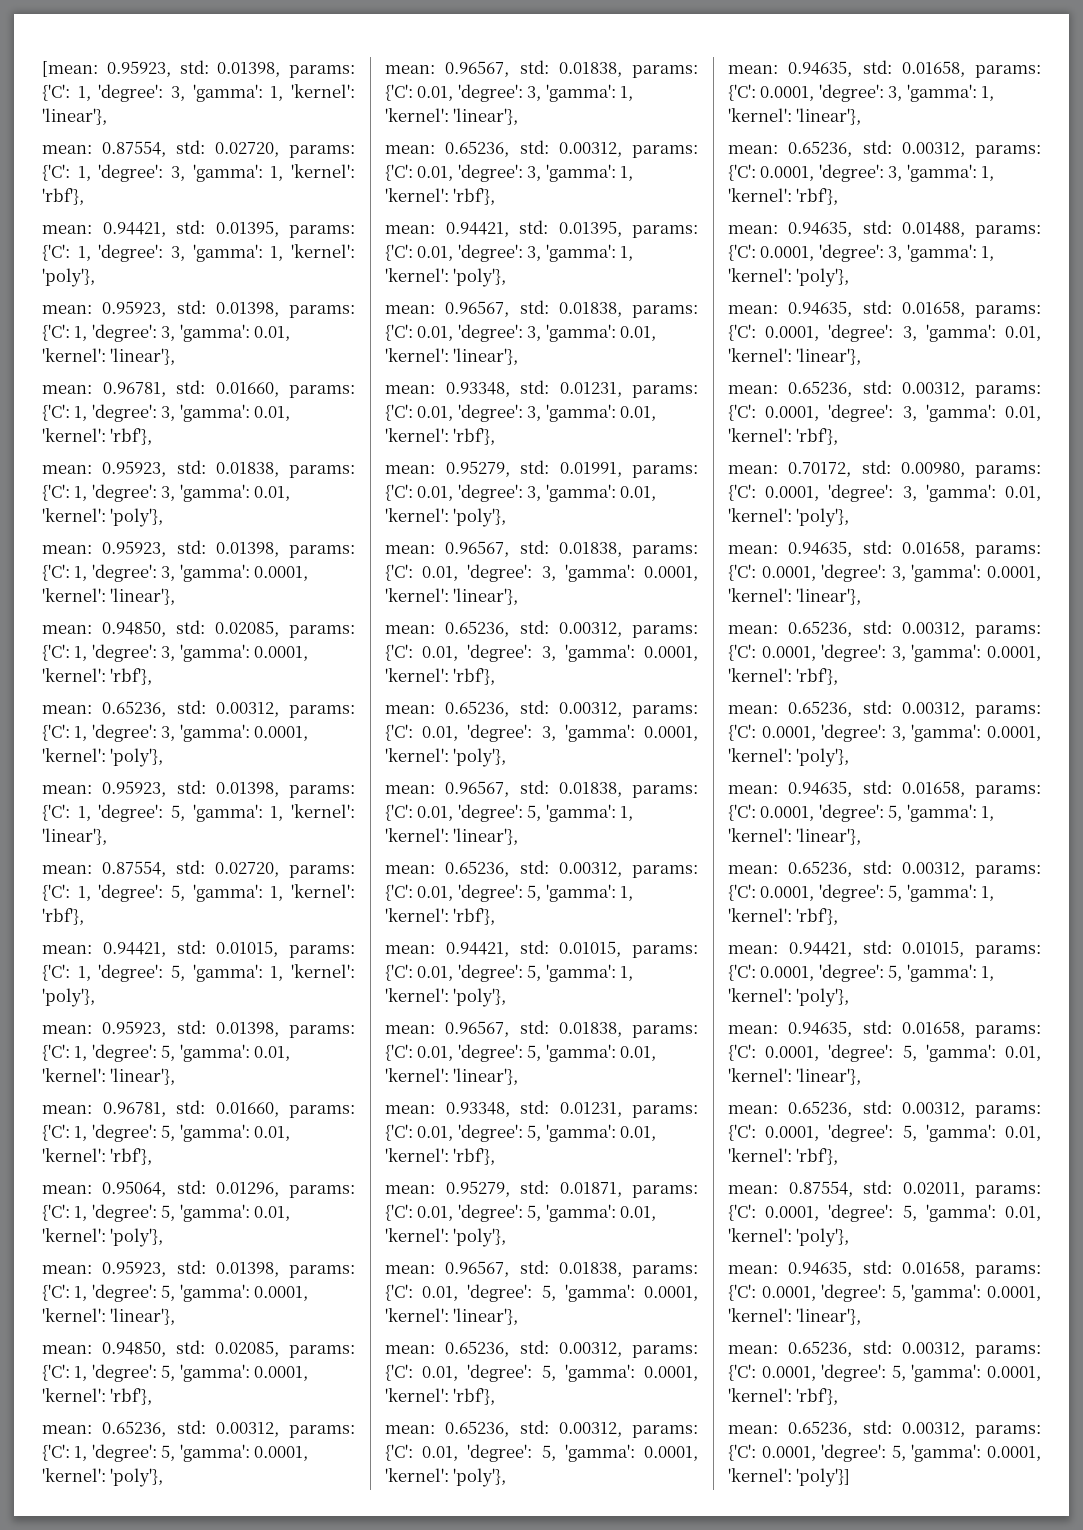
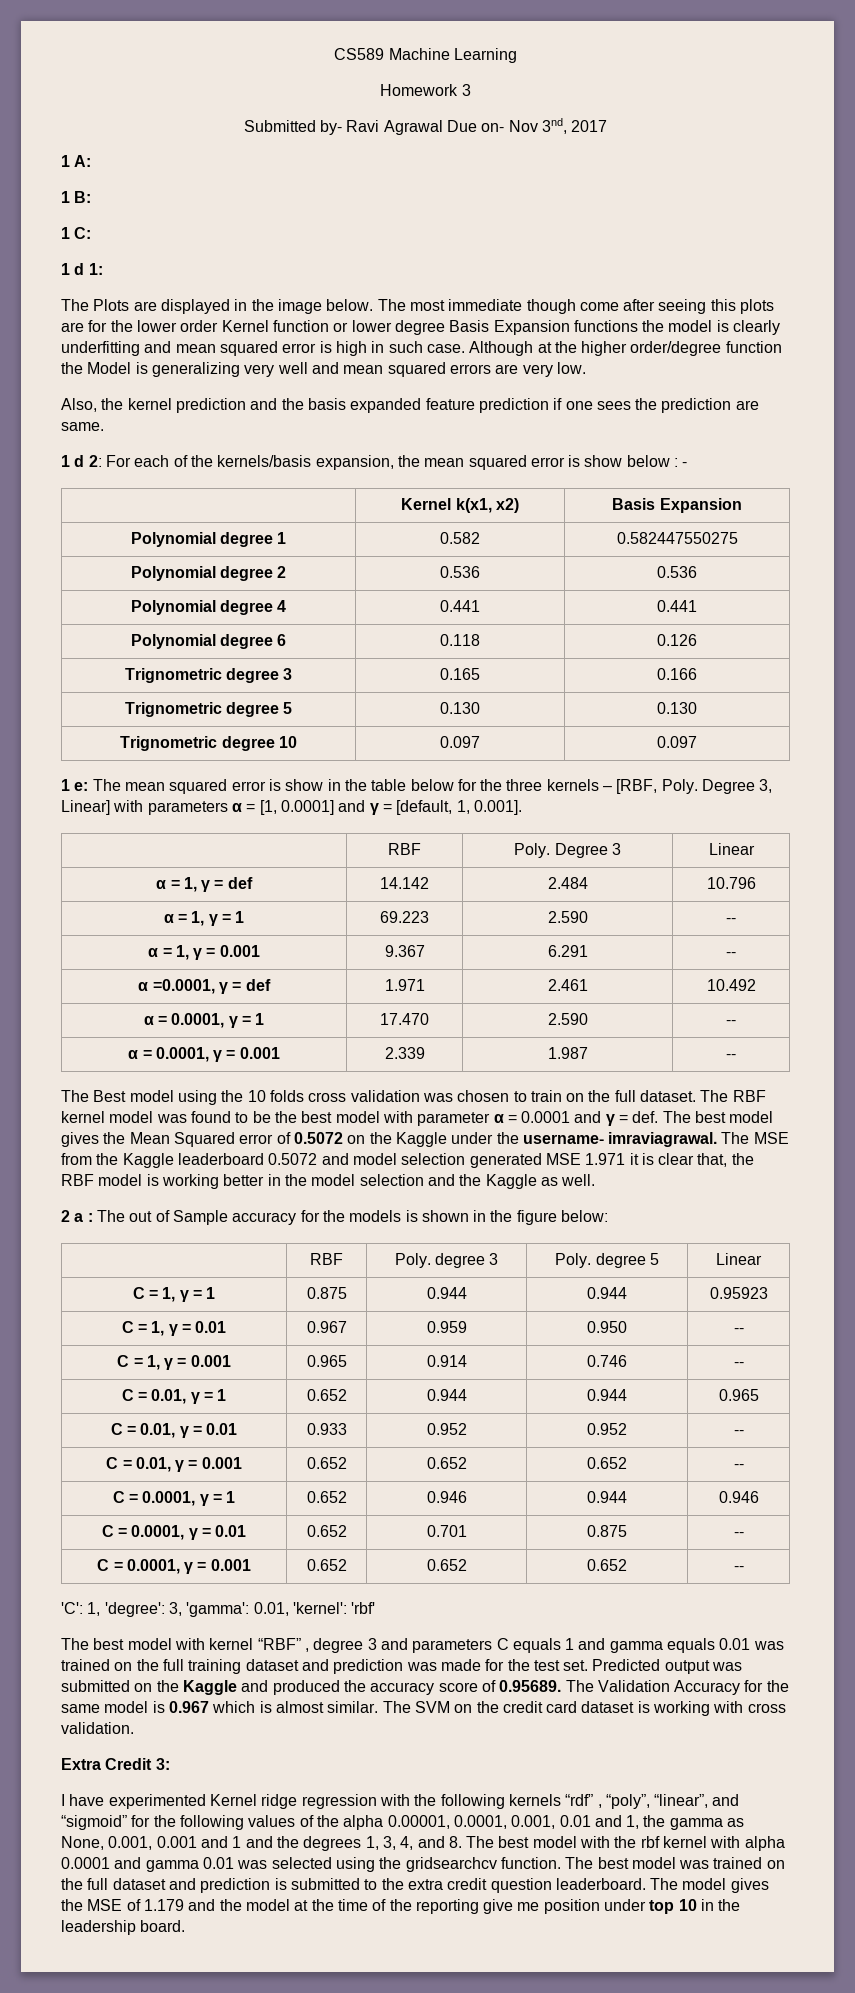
- [mean: 0.95923, std: 0.01398, params: {'C': 1, 'degree': 3, 'gamma': 1, 'kernel': 'linear'},
- mean: 0.87554, std: 0.02720, params: {'C': 1, 'degree': 3, 'gamma': 1, 'kernel': 'rbf'},
- mean: 0.94421, std: 0.01395, params: {'C': 1, 'degree': 3, 'gamma': 1, 'kernel': 'poly'},
- mean: 0.95923, std: 0.01398, params: {'C': 1, 'degree': 3, 'gamma': 0.01, 'kernel': 'linear'},
- mean: 0.96781, std: 0.01660, params: {'C': 1, 'degree': 3, 'gamma': 0.01, 'kernel': 'rbf'},
- mean: 0.95923, std: 0.01838, params: {'C': 1, 'degree': 3, 'gamma': 0.01, 'kernel': 'poly'},
- mean: 0.95923, std: 0.01398, params: {'C': 1, 'degree': 3, 'gamma': 0.0001, 'kernel': 'linear'},
- mean: 0.94850, std: 0.02085, params: {'C': 1, 'degree': 3, 'gamma': 0.0001, 'kernel': 'rbf'},
- mean: 0.65236, std: 0.00312, params: {'C': 1, 'degree': 3, 'gamma': 0.0001, 'kernel': 'poly'},
- mean: 0.95923, std: 0.01398, params: {'C': 1, 'degree': 5, 'gamma': 1, 'kernel': 'linear'},
- mean: 0.87554, std: 0.02720, params: {'C': 1, 'degree': 5, 'gamma': 1, 'kernel': 'rbf'},
- mean: 0.94421, std: 0.01015, params: {'C': 1, 'degree': 5, 'gamma': 1, 'kernel': 'poly'},
- mean: 0.95923, std: 0.01398, params: {'C': 1, 'degree': 5, 'gamma': 0.01, 'kernel': 'linear'},
- mean: 0.96781, std: 0.01660, params: {'C': 1, 'degree': 5, 'gamma': 0.01, 'kernel': 'rbf'},
- mean: 0.95064, std: 0.01296, params: {'C': 1, 'degree': 5, 'gamma': 0.01, 'kernel': 'poly'},
- mean: 0.95923, std: 0.01398, params: {'C': 1, 'degree': 5, 'gamma': 0.0001, 'kernel': 'linear'},
- mean: 0.94850, std: 0.02085, params: {'C': 1, 'degree': 5, 'gamma': 0.0001, 'kernel': 'rbf'},
- mean: 0.65236, std: 0.00312, params: {'C': 1, 'degree': 5, 'gamma': 0.0001, 'kernel': 'poly'},
- mean: 0.96567, std: 0.01838, params: {'C': 0.01, 'degree': 3, 'gamma': 1, 'kernel': 'linear'},
- mean: 0.65236, std: 0.00312, params: {'C': 0.01, 'degree': 3, 'gamma': 1, 'kernel': 'rbf'},
- mean: 0.94421, std: 0.01395, params: {'C': 0.01, 'degree': 3, 'gamma': 1, 'kernel': 'poly'},
- mean: 0.96567, std: 0.01838, params: {'C': 0.01, 'degree': 3, 'gamma': 0.01, 'kernel': 'linear'},
- mean: 0.93348, std: 0.01231, params: {'C': 0.01, 'degree': 3, 'gamma': 0.01, 'kernel': 'rbf'},
- mean: 0.95279, std: 0.01991, params: {'C': 0.01, 'degree': 3, 'gamma': 0.01, 'kernel': 'poly'},
- mean: 0.96567, std: 0.01838, params: {'C': 0.01, 'degree': 3, 'gamma': 0.0001, 'kernel': 'linear'},
- mean: 0.65236, std: 0.00312, params: {'C': 0.01, 'degree': 3, 'gamma': 0.0001, 'kernel': 'rbf'},
- mean: 0.65236, std: 0.00312, params: {'C': 0.01, 'degree': 3, 'gamma': 0.0001, 'kernel': 'poly'},
- mean: 0.96567, std: 0.01838, params: {'C': 0.01, 'degree': 5, 'gamma': 1, 'kernel': 'linear'},
- mean: 0.65236, std: 0.00312, params: {'C': 0.01, 'degree': 5, 'gamma': 1, 'kernel': 'rbf'},
- mean: 0.94421, std: 0.01015, params: {'C': 0.01, 'degree': 5, 'gamma': 1, 'kernel': 'poly'},
- mean: 0.96567, std: 0.01838, params: {'C': 0.01, 'degree': 5, 'gamma': 0.01, 'kernel': 'linear'},
- mean: 0.93348, std: 0.01231, params: {'C': 0.01, 'degree': 5, 'gamma': 0.01, 'kernel': 'rbf'},
- mean: 0.95279, std: 0.01871, params: {'C': 0.01, 'degree': 5, 'gamma': 0.01, 'kernel': 'poly'},
- mean: 0.96567, std: 0.01838, params: {'C': 0.01, 'degree': 5, 'gamma': 0.0001, 'kernel': 'linear'},
- mean: 0.65236, std: 0.00312, params: {'C': 0.01, 'degree': 5, 'gamma': 0.0001, 'kernel': 'rbf'},
- mean: 0.65236, std: 0.00312, params: {'C': 0.01, 'degree': 5, 'gamma': 0.0001, 'kernel': 'poly'},
- mean: 0.94635, std: 0.01658, params: {'C': 0.0001, 'degree': 3, 'gamma': 1, 'kernel': 'linear'},
- mean: 0.65236, std: 0.00312, params: {'C': 0.0001, 'degree': 3, 'gamma': 1, 'kernel': 'rbf'},
- mean: 0.94635, std: 0.01488, params: {'C': 0.0001, 'degree': 3, 'gamma': 1, 'kernel': 'poly'},
- mean: 0.94635, std: 0.01658, params: {'C': 0.0001, 'degree': 3, 'gamma': 0.01, 'kernel': 'linear'},
- mean: 0.65236, std: 0.00312, params: {'C': 0.0001, 'degree': 3, 'gamma': 0.01, 'kernel': 'rbf'},
- mean: 0.70172, std: 0.00980, params: {'C': 0.0001, 'degree': 3, 'gamma': 0.01, 'kernel': 'poly'},
- mean: 0.94635, std: 0.01658, params: {'C': 0.0001, 'degree': 3, 'gamma': 0.0001, 'kernel': 'linear'},
- mean: 0.65236, std: 0.00312, params: {'C': 0.0001, 'degree': 3, 'gamma': 0.0001, 'kernel': 'rbf'},
- mean: 0.65236, std: 0.00312, params: {'C': 0.0001, 'degree': 3, 'gamma': 0.0001, 'kernel': 'poly'},
- mean: 0.94635, std: 0.01658, params: {'C': 0.0001, 'degree': 5, 'gamma': 1, 'kernel': 'linear'},
- mean: 0.65236, std: 0.00312, params: {'C': 0.0001, 'degree': 5, 'gamma': 1, 'kernel': 'rbf'},
- mean: 0.94421, std: 0.01015, params: {'C': 0.0001, 'degree': 5, 'gamma': 1, 'kernel': 'poly'},
- mean: 0.94635, std: 0.01658, params: {'C': 0.0001, 'degree': 5, 'gamma': 0.01, 'kernel': 'linear'},
- mean: 0.65236, std: 0.00312, params: {'C': 0.0001, 'degree': 5, 'gamma': 0.01, 'kernel': 'rbf'},
- mean: 0.87554, std: 0.02011, params: {'C': 0.0001, 'degree': 5, 'gamma': 0.01, 'kernel': 'poly'},
- mean: 0.94635, std: 0.01658, params: {'C': 0.0001, 'degree': 5, 'gamma': 0.0001, 'kernel': 'linear'},
- mean: 0.65236, std: 0.00312, params: {'C': 0.0001, 'degree': 5, 'gamma': 0.0001, 'kernel': 'rbf'},
- mean: 0.65236, std: 0.00312, params: {'C': 0.0001, 'degree': 5, 'gamma': 0.0001, 'kernel': 'poly'}]
+ CS589 Machine Learning
+ Homework 3
+ Submitted by- Ravi Agrawal Due on- Nov 3nd, 2017
+ 1 A:
+ 1 B:
+ 1 C:
+ 1 d 1:
+ The Plots are displayed in the image below. The most immediate though come after seeing this plots are for the lower order Kernel function or lower degree Basis Expansion functions the model is clearly underfitting and mean squared error is high in such case. Although at the higher order/degree function the Model is generalizing very well and mean squared errors are very low.
+ Also, the kernel prediction and the basis expanded feature prediction if one sees the prediction are same.
+ 1 d 2: For each of the kernels/basis expansion, the mean squared error is show below : -
+ | Kernel k(x1, x2) | Basis Expansion
+ Polynomial degree 1 | 0.582 | 0.582447550275
+ Polynomial degree 2 | 0.536 | 0.536
+ Polynomial degree 4 | 0.441 | 0.441
+ Polynomial degree 6 | 0.118 | 0.126
+ Trignometric degree 3 | 0.165 | 0.166
+ Trignometric degree 5 | 0.130 | 0.130
+ Trignometric degree 10 | 0.097 | 0.097
+ 1 e: The mean squared error is show in the table below for the three kernels – [RBF, Poly. Degree 3, Linear] with parameters α = [1, 0.0001] and γ = [default, 1, 0.001].
+ | RBF | Poly. Degree 3 | Linear
+ α = 1, γ = def | 14.142 | 2.484 | 10.796
+ α = 1, γ = 1 | 69.223 | 2.590 | --
+ α = 1, γ = 0.001 | 9.367 | 6.291 | --
+ α =0.0001, γ = def | 1.971 | 2.461 | 10.492
+ α = 0.0001, γ = 1 | 17.470 | 2.590 | --
+ α = 0.0001, γ = 0.001 | 2.339 | 1.987 | --
+ The Best model using the 10 folds cross validation was chosen to train on the full dataset. The RBF kernel model was found to be the best model with parameter α = 0.0001 and γ = def. The best model gives the Mean Squared error of 0.5072 on the Kaggle under the username- imraviagrawal. The MSE from the Kaggle leaderboard 0.5072 and model selection generated MSE 1.971 it is clear that, the RBF model is working better in the model selection and the Kaggle as well.
+ 2 a : The out of Sample accuracy for the models is shown in the figure below:
+ | RBF | Poly. degree 3 | Poly. degree 5 | Linear
+ C = 1, γ = 1 | 0.875 | 0.944 | 0.944 | 0.95923
+ C = 1, γ = 0.01 | 0.967 | 0.959 | 0.950 | --
+ C = 1, γ = 0.001 | 0.965 | 0.914 | 0.746 | --
+ C = 0.01, γ = 1 | 0.652 | 0.944 | 0.944 | 0.965
+ C = 0.01, γ = 0.01 | 0.933 | 0.952 | 0.952 | --
+ C = 0.01, γ = 0.001 | 0.652 | 0.652 | 0.652 | --
+ C = 0.0001, γ = 1 | 0.652 | 0.946 | 0.944 | 0.946
+ C = 0.0001, γ = 0.01 | 0.652 | 0.701 | 0.875 | --
+ C = 0.0001, γ = 0.001 | 0.652 | 0.652 | 0.652 | --
+ 'C': 1, 'degree': 3, 'gamma': 0.01, 'kernel': 'rbf'
+ The best model with kernel “RBF” , degree 3 and parameters C equals 1 and gamma equals 0.01 was trained on the full training dataset and prediction was made for the test set. Predicted output was submitted on the Kaggle and produced the accuracy score of 0.95689. The Validation Accuracy for the same model is 0.967 which is almost similar. The SVM on the credit card dataset is working with cross validation.
+ Extra Credit 3:
+ I have experimented Kernel ridge regression with the following kernels “rdf” , “poly”, “linear”, and “sigmoid” for the following values of the alpha 0.00001, 0.0001, 0.001, 0.01 and 1, the gamma as None, 0.001, 0.001 and 1 and the degrees 1, 3, 4, and 8. The best model with the rbf kernel with alpha 0.0001 and gamma 0.01 was selected using the gridsearchcv function. The best model was trained on the full dataset and prediction is submitted to the extra credit question leaderboard. The model gives the MSE of 1.179 and the model at the time of the reporting give me position under top 10 in the leadership board.

